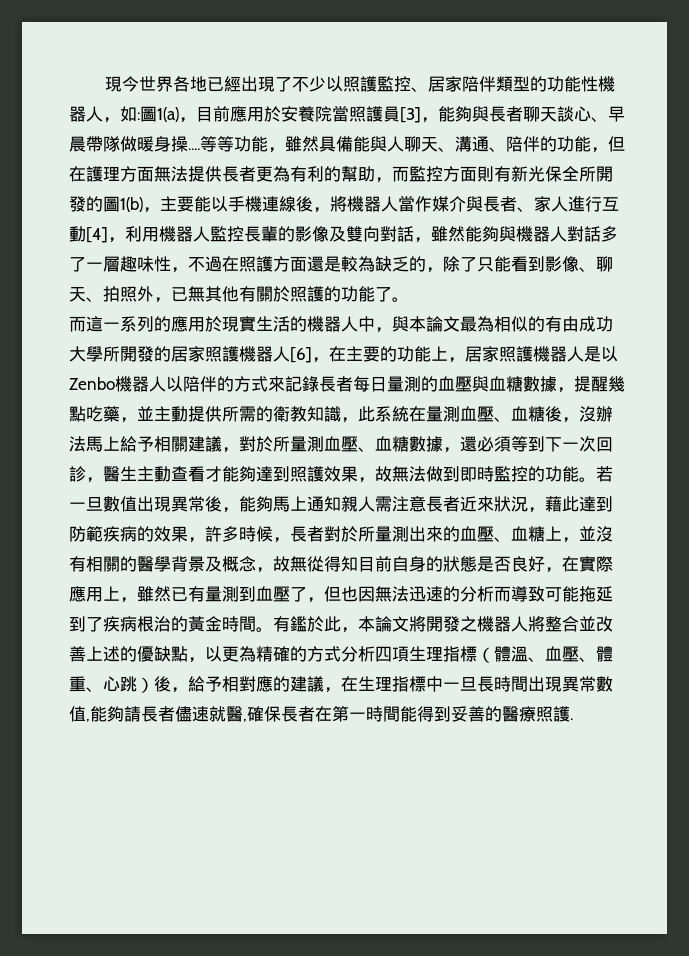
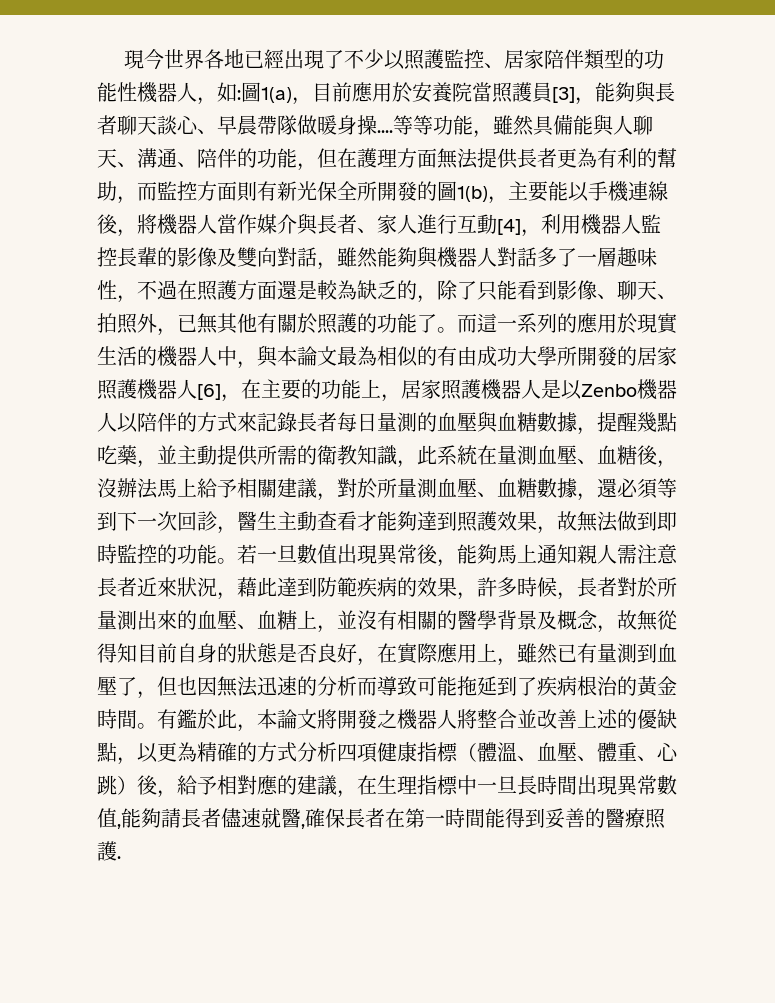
- 等等功能，雖然具備能與人聊天、溝通、陪伴的功能，但在護理方面無法提供長者更為有利的幫助，而監控方面則有新光保全所開發的圖1(b)，主要能以手機連線後，將機器人當作媒介與長者、家人進行互動[4]，利用機器人監控長輩的影像及雙向對話，雖然能夠與機器人對話多了一層趣味性，不過在照護方面還是較為缺乏的，除了只能看到影像、聊天、拍照外，已無其他有關於照護的功能了。
- 而這一系列的應用於現實生活的機器人中，與本論文最為相似的有由成功大學所開發的居家照護機器人[6]，在主要的功能上，居家照護機器人是以Zenbo機器人以陪伴的方式來記錄長者每日量測的血壓與血糖數據，提醒幾點吃藥，並主動提供所需的衛教知識，此系統在量測血壓、血糖後，沒辦法馬上給予相關建議，對於所量測血壓、血糖數據，還必須等到下一次回診，醫生主動查看才能夠達到照護效果，故無法做到即時監控的功能。
+ 等等功能，雖然具備能與人聊天、溝通、陪伴的功能，但在護理方面無法提供長者更為有利的幫助，而監控方面則有新光保全所開發的圖1(b)，主要能以手機連線後，將機器人當作媒介與長者、家人進行互動[4]，利用機器人監控長輩的影像及雙向對話，雖然能夠與機器人對話多了一層趣味性，不過在照護方面還是較為缺乏的，除了只能看到影像、聊天、拍照外，已無其他有關於照護的功能了。而這一系列的應用於現實生活的機器人中，與本論文最為相似的有由成功大學所開發的居家照護機器人[6]，在主要的功能上，居家照護機器人是以Zenbo機器人以陪伴的方式來記錄長者每日量測的血壓與血糖數據，提醒幾點吃藥，並主動提供所需的衛教知識，此系統在量測血壓、血糖後，沒辦法馬上給予相關建議，對於所量測血壓、血糖數據，還必須等到下一次回診，醫生主動查看才能夠達到照護效果，故無法做到即時監控的功能。
- 有鑑於此，本論文將開發之機器人將整合並改善上述的優缺點，以更為精確的方式分析四項生理指標（體溫、血壓、體重、心跳）後，給予相對應的建議，在生理指標中一旦長時間出現異常數值,能夠請長者儘速就醫,確保長者在第一時間能得到妥善的醫療照護.
+ 有鑑於此，本論文將開發之機器人將整合並改善上述的優缺點，以更為精確的方式分析四項健康指標（體溫、血壓、體重、心跳）後，給予相對應的建議，在生理指標中一旦長時間出現異常數值,能夠請長者儘速就醫,確保長者在第一時間能得到妥善的醫療照護.

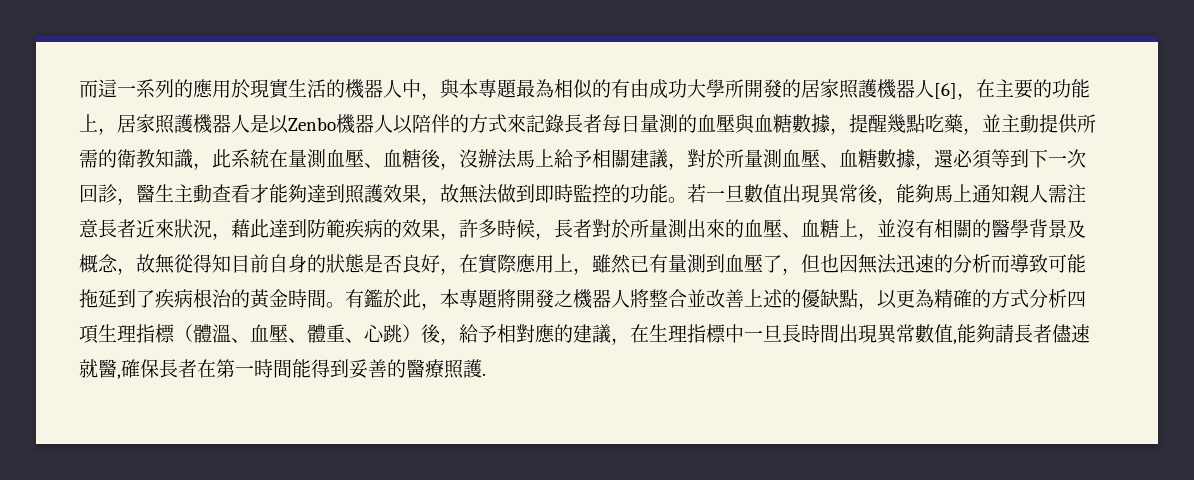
- 現今世界各地已經出現了不少以照護監控、居家陪伴類型的功能性機器人，如:圖1(a)，目前應用於安養院當照護員[3]，能夠與長者聊天談心、早晨帶隊做暖身操....等等功能，雖然具備能與人聊天、溝通、陪伴的功能，但在護理方面無法提供長者更為有利的幫助，而監控方面則有新光保全所開發的圖1(b)，主要能以手機連線後，將機器人當作媒介與長者、家人進行互動[4]，利用機器人監控長輩的影像及雙向對話，雖然能夠與機器人對話多了一層趣味性，不過在照護方面還是較為缺乏的，除了只能看到影像、聊天、拍照外，已無其他有關於照護的功能了。而這一系列的應用於現實生活的機器人中，與本論文最為相似的有由成功大學所開發的居家照護機器人[6]，在主要的功能上，居家照護機器人是以Zenbo機器人以陪伴的方式來記錄長者每日量測的血壓與血糖數據，提醒幾點吃藥，並主動提供所需的衛教知識，此系統在量測血壓、血糖後，沒辦法馬上給予相關建議，對於所量測血壓、血糖數據，還必須等到下一次回診，醫生主動查看才能夠達到照護效果，故無法做到即時監控的功能。
+ 而這一系列的應用於現實生活的機器人中，與本專題最為相似的有由成功大學所開發的居家照護機器人[6]，在主要的功能上，居家照護機器人是以Zenbo機器人以陪伴的方式來記錄長者每日量測的血壓與血糖數據，提醒幾點吃藥，並主動提供所需的衛教知識，此系統在量測血壓、血糖後，沒辦法馬上給予相關建議，對於所量測血壓、血糖數據，還必須等到下一次回診，醫生主動查看才能夠達到照護效果，故無法做到即時監控的功能。
- 有鑑於此，本論文將開發之機器人將整合並改善上述的優缺點，以更為精確的方式分析四項健康指標（體溫、血壓、體重、心跳）後，給予相對應的建議，在生理指標中一旦長時間出現異常數值,能夠請長者儘速就醫,確保長者在第一時間能得到妥善的醫療照護.
+ 有鑑於此，本專題將開發之機器人將整合並改善上述的優缺點，以更為精確的方式分析四項生理指標（體溫、血壓、體重、心跳）後，給予相對應的建議，在生理指標中一旦長時間出現異常數值,能夠請長者儘速就醫,確保長者在第一時間能得到妥善的醫療照護.

